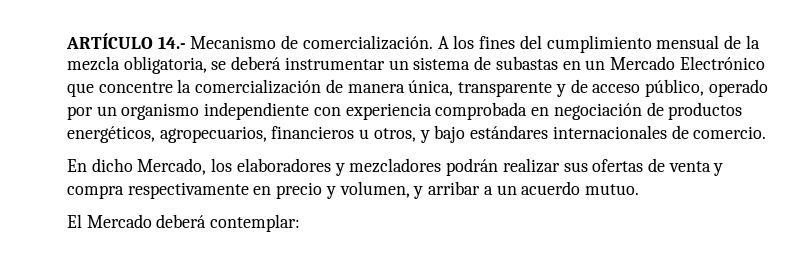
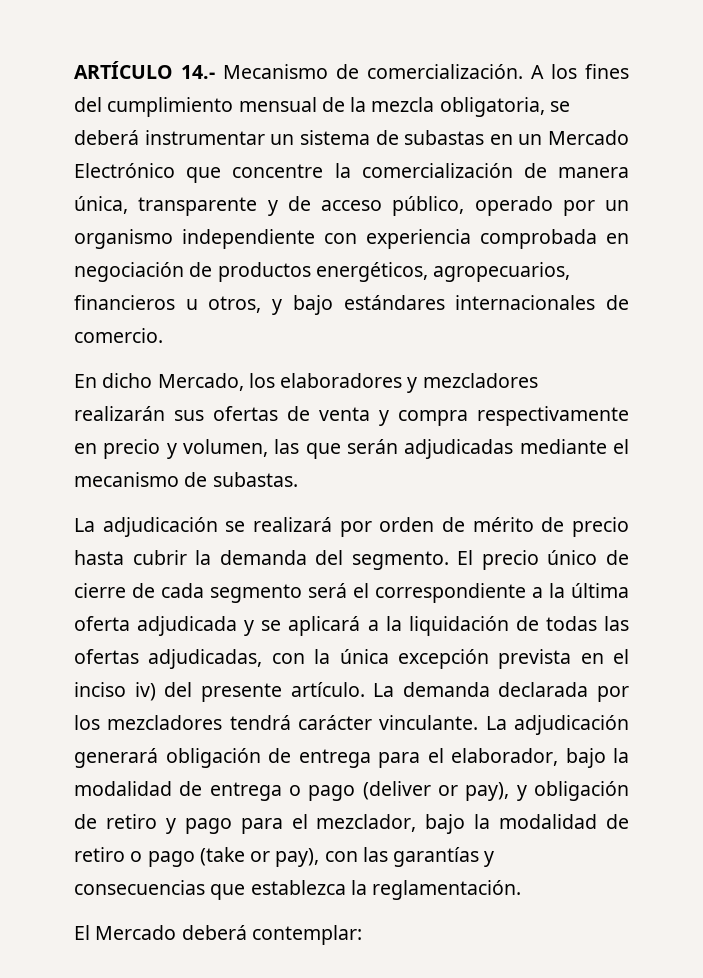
- En dicho Mercado, los elaboradores y mezcladores podrán realizar sus ofertas de venta y compra respectivamente en precio y volumen, y arribar a un acuerdo mutuo.
+ En dicho Mercado, los elaboradores y mezcladores realizarán sus ofertas de venta y compra respectivamente en precio y volumen, las que serán adjudicadas mediante el mecanismo de subastas.
+ La adjudicación se realizará por orden de mérito de precio hasta cubrir la demanda del segmento. El precio único de cierre de cada segmento será el correspondiente a la última oferta adjudicada y se aplicará a la liquidación de todas las ofertas adjudicadas, con la única excepción prevista en el inciso iv) del presente artículo. La demanda declarada por los mezcladores tendrá carácter vinculante. La adjudicación generará obligación de entrega para el elaborador, bajo la modalidad de entrega o pago (deliver or pay), y obligación de retiro y pago para el mezclador, bajo la modalidad de retiro o pago (take or pay), con las garantías y consecuencias que establezca la reglamentación.

